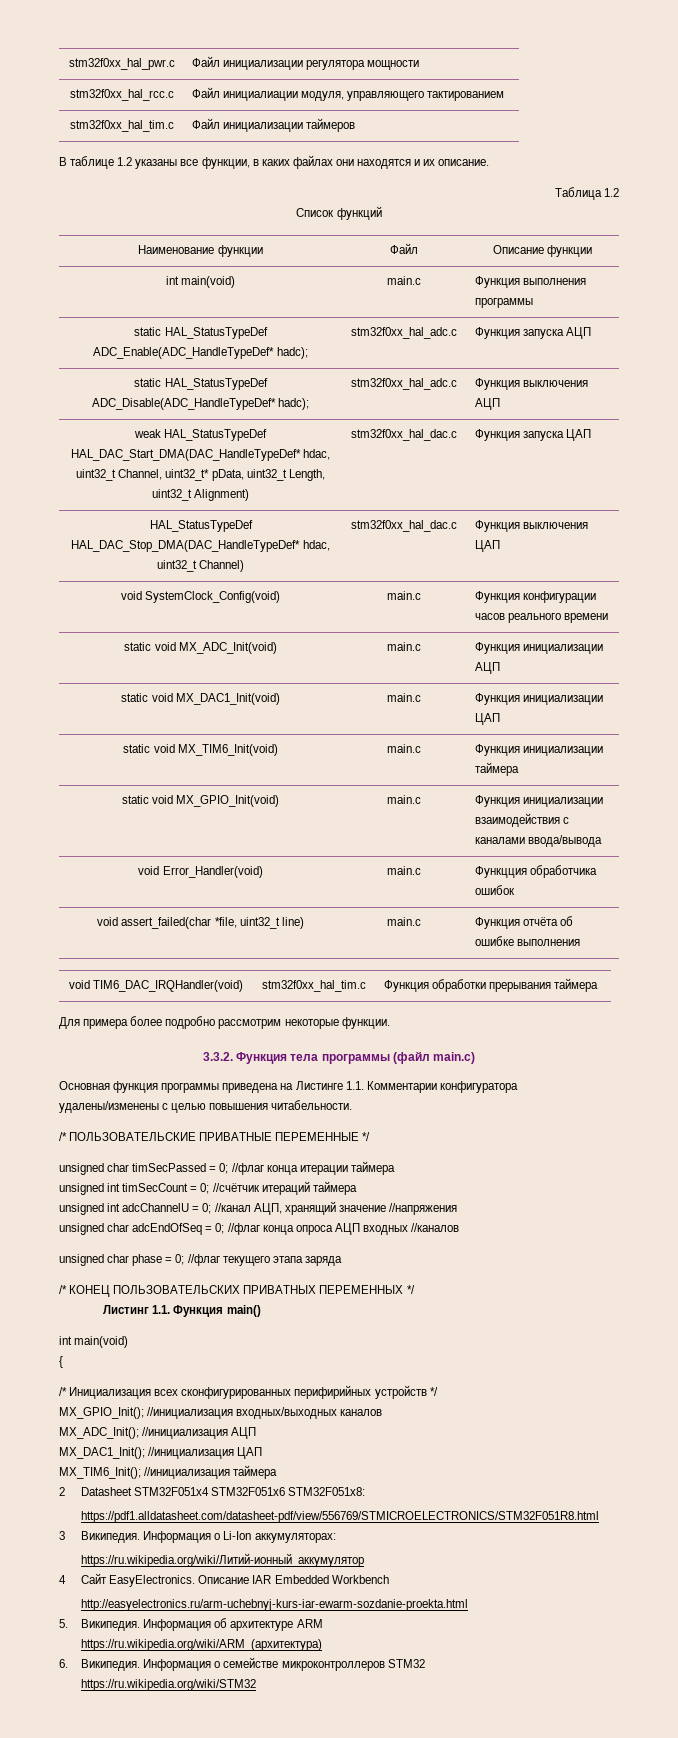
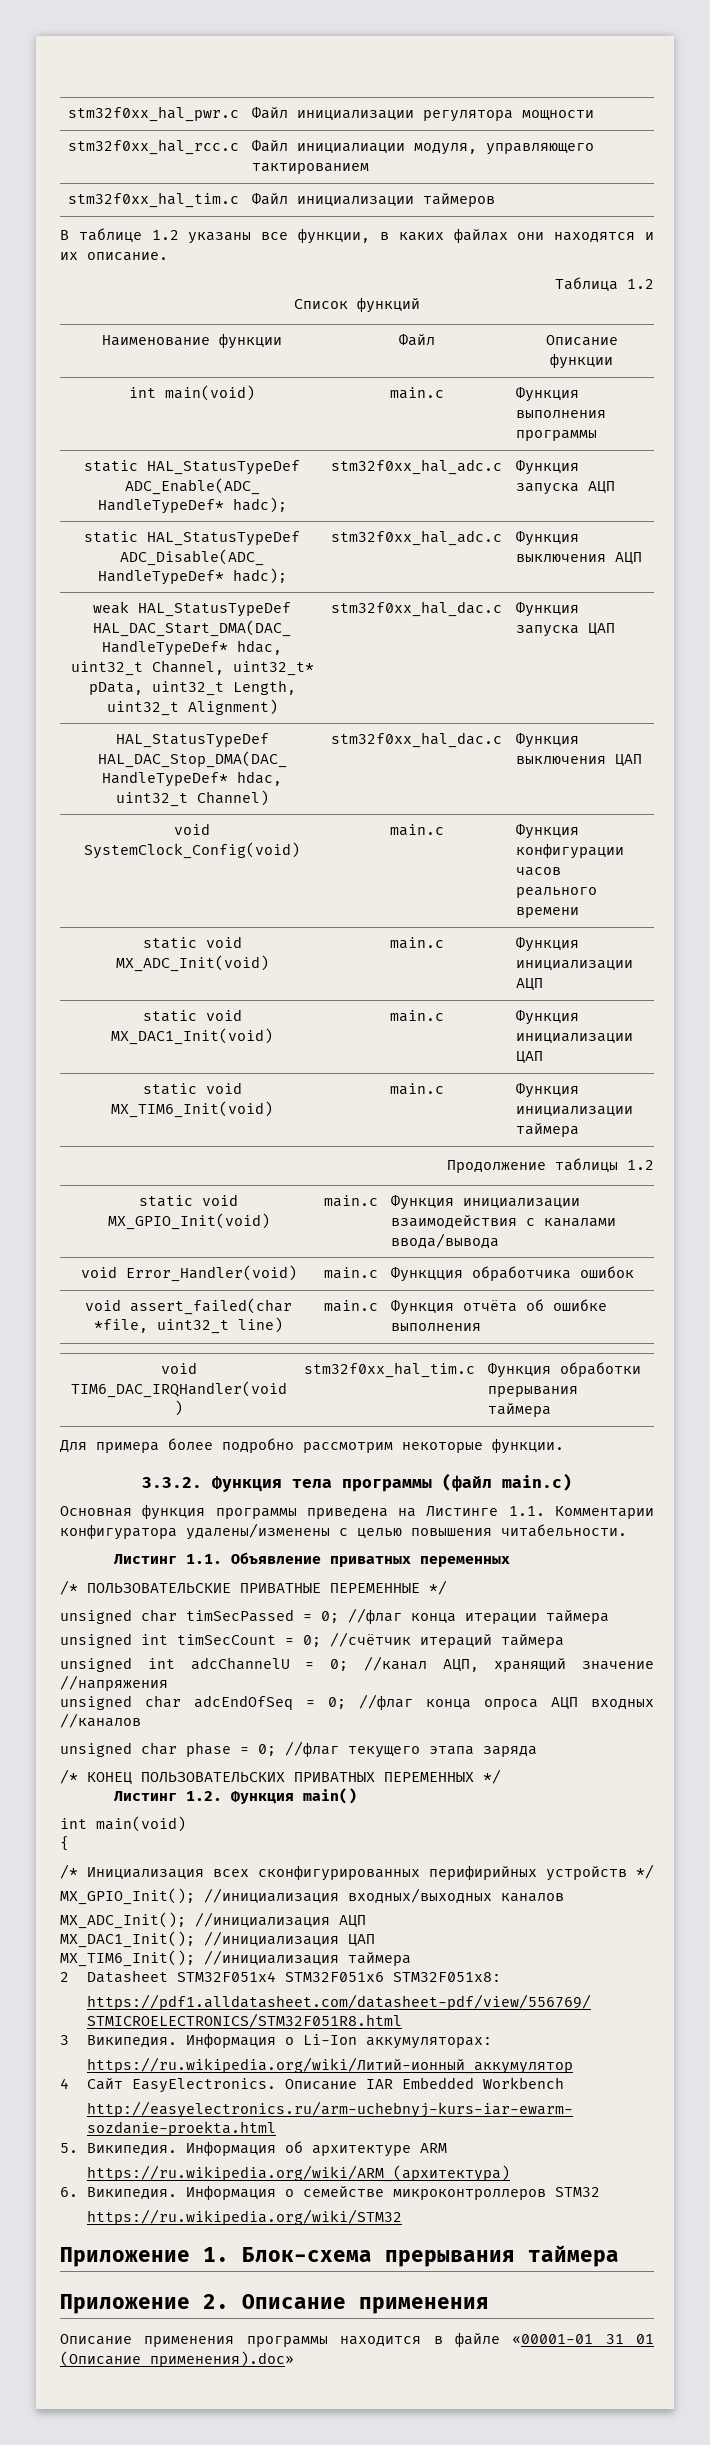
+ Продолжение таблицы 1.2
+ Листинг 1.1. Объявление приватных переменных
- Листинг 1.1. Функция main()
+ Листинг 1.2. Функция main()
+ Приложение 1. Блок-схема прерывания таймера
+ Приложение 2. Описание применения
+ Описание применения программы находится в файле «00001-01 31 01 (Описание применения).doc»

